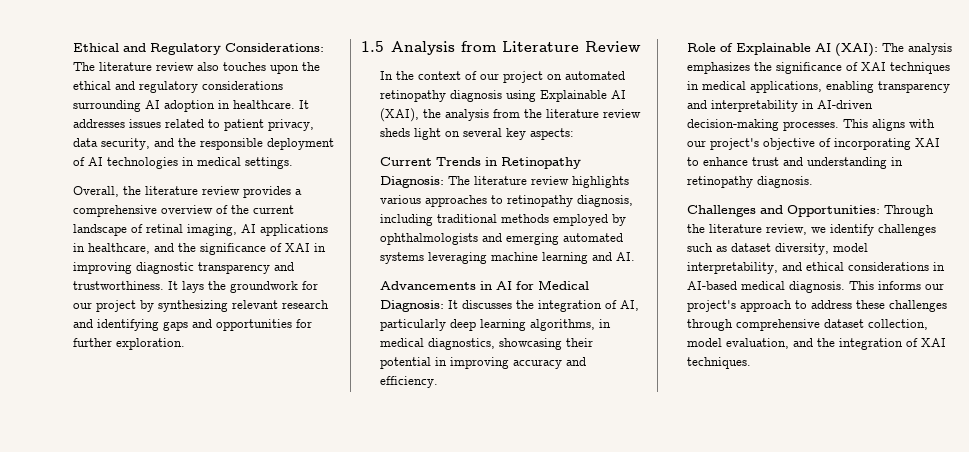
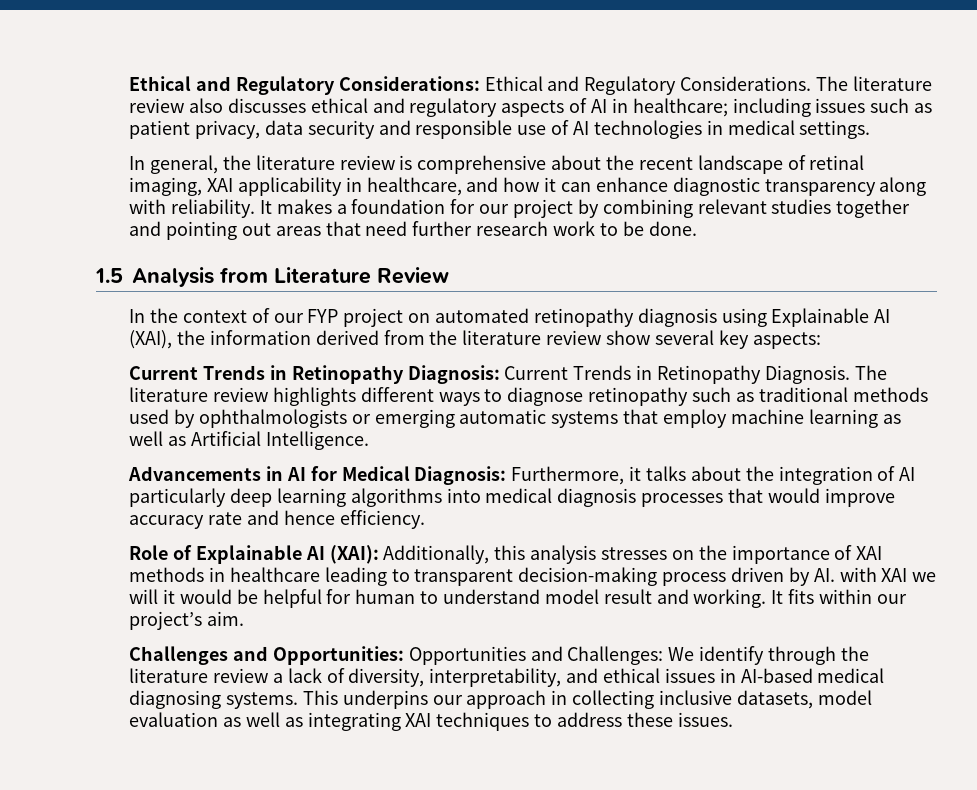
- Ethical and Regulatory Considerations: The literature review also touches upon the ethical and regulatory considerations surrounding AI adoption in healthcare. It addresses issues related to patient privacy, data security, and the responsible deployment of AI technologies in medical settings.
+ Ethical and Regulatory Considerations: Ethical and Regulatory Considerations. The literature review also discusses ethical and regulatory aspects of AI in healthcare; including issues such as patient privacy, data security and responsible use of AI technologies in medical settings.
- Overall, the literature review provides a comprehensive overview of the current landscape of retinal imaging, AI applications in healthcare, and the significance of XAI in improving diagnostic transparency and trustworthiness. It lays the groundwork for our project by synthesizing relevant research and identifying gaps and opportunities for further exploration.
+ In general, the literature review is comprehensive about the recent landscape of retinal imaging, XAI applicability in healthcare, and how it can enhance diagnostic transparency along with reliability. It makes a foundation for our project by combining relevant studies together and pointing out areas that need further research work to be done.
- In the context of our project on automated retinopathy diagnosis using Explainable AI (XAI), the analysis from the literature review sheds light on several key aspects:
+ In the context of our FYP project on automated retinopathy diagnosis using Explainable AI (XAI), the information derived from the literature review show several key aspects:
- Current Trends in Retinopathy Diagnosis: The literature review highlights various approaches to retinopathy diagnosis, including traditional methods employed by ophthalmologists and emerging automated systems leveraging machine learning and AI.
+ Current Trends in Retinopathy Diagnosis: Current Trends in Retinopathy Diagnosis. The literature review highlights different ways to diagnose retinopathy such as traditional methods used by ophthalmologists or emerging automatic systems that employ machine learning as well as Artificial Intelligence.
- Advancements in AI for Medical Diagnosis: It discusses the integration of AI, particularly deep learning algorithms, in medical diagnostics, showcasing their potential in improving accuracy and efficiency.
+ Advancements in AI for Medical Diagnosis: Furthermore, it talks about the integration of AI particularly deep learning algorithms into medical diagnosis processes that would improve accuracy rate and hence efficiency.
- Role of Explainable AI (XAI): The analysis emphasizes the significance of XAI techniques in medical applications, enabling transparency and interpretability in AI-driven decision-making processes. This aligns with our project's objective of incorporating XAI to enhance trust and understanding in retinopathy diagnosis.
- Challenges and Opportunities: Through the literature review, we identify challenges such as dataset diversity, model interpretability, and ethical considerations in AI-based medical diagnosis. This informs our project's approach to address these challenges through comprehensive dataset collection, model evaluation, and the integration of XAI techniques.
+ Role of Explainable AI (XAI): Additionally, this analysis stresses on the importance of XAI methods in healthcare leading to transparent decision-making process driven by AI. with XAI we will it would be helpful for human to understand model result and working. It fits within our project’s aim.
+ Challenges and Opportunities: Opportunities and Challenges: We identify through the literature review a lack of diversity, interpretability, and ethical issues in AI-based medical diagnosing systems. This underpins our approach in collecting inclusive datasets, model evaluation as well as integrating XAI techniques to address these issues.

